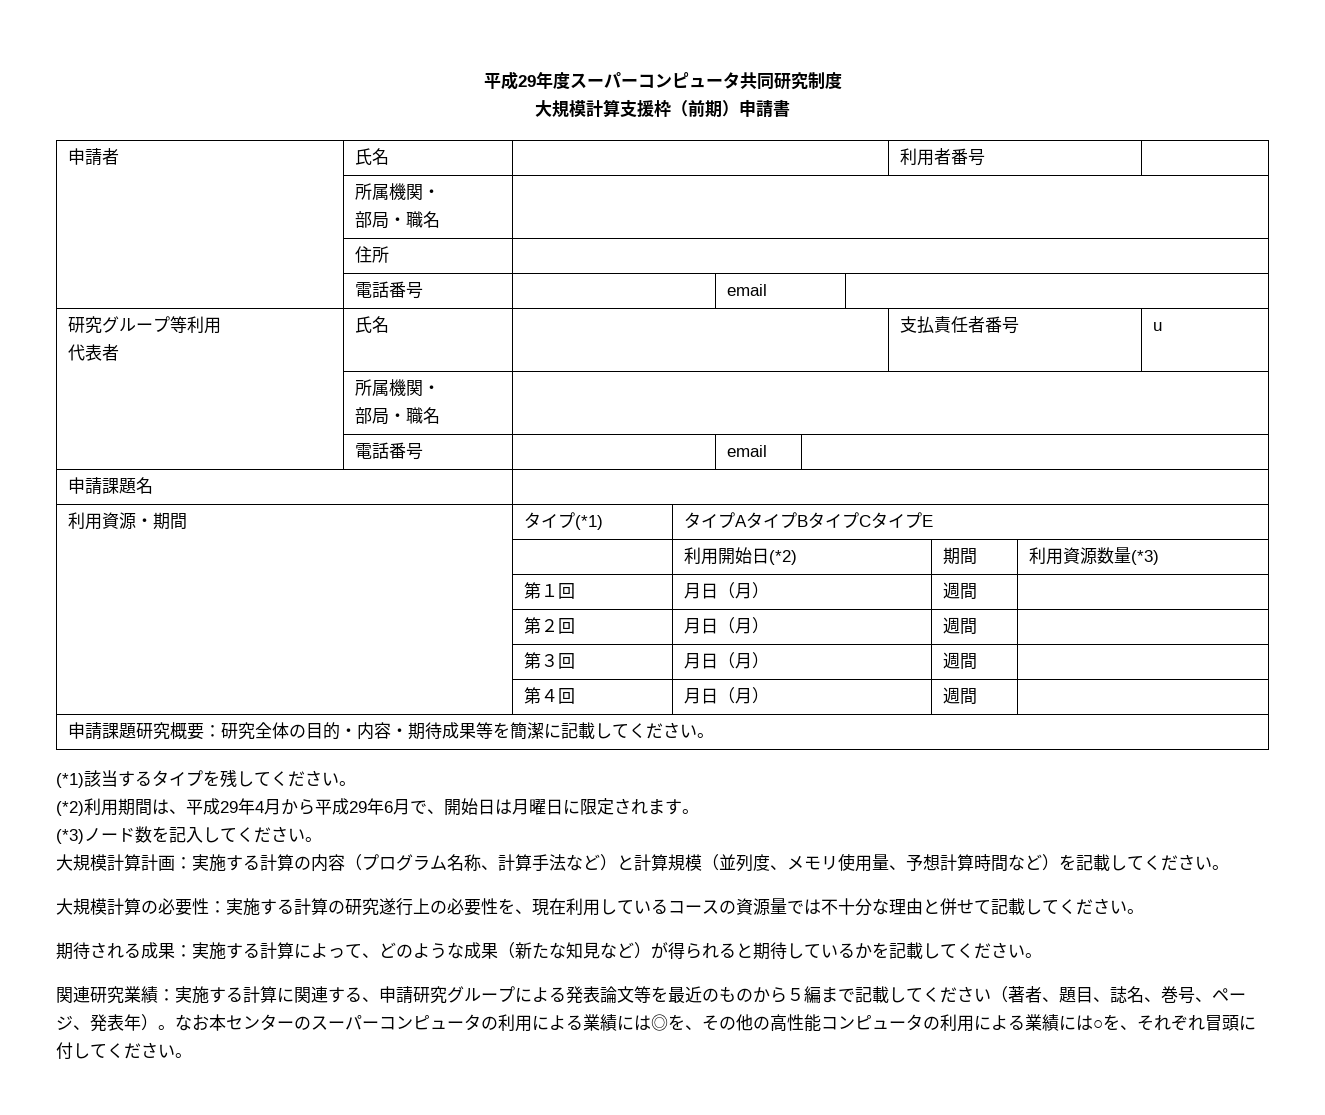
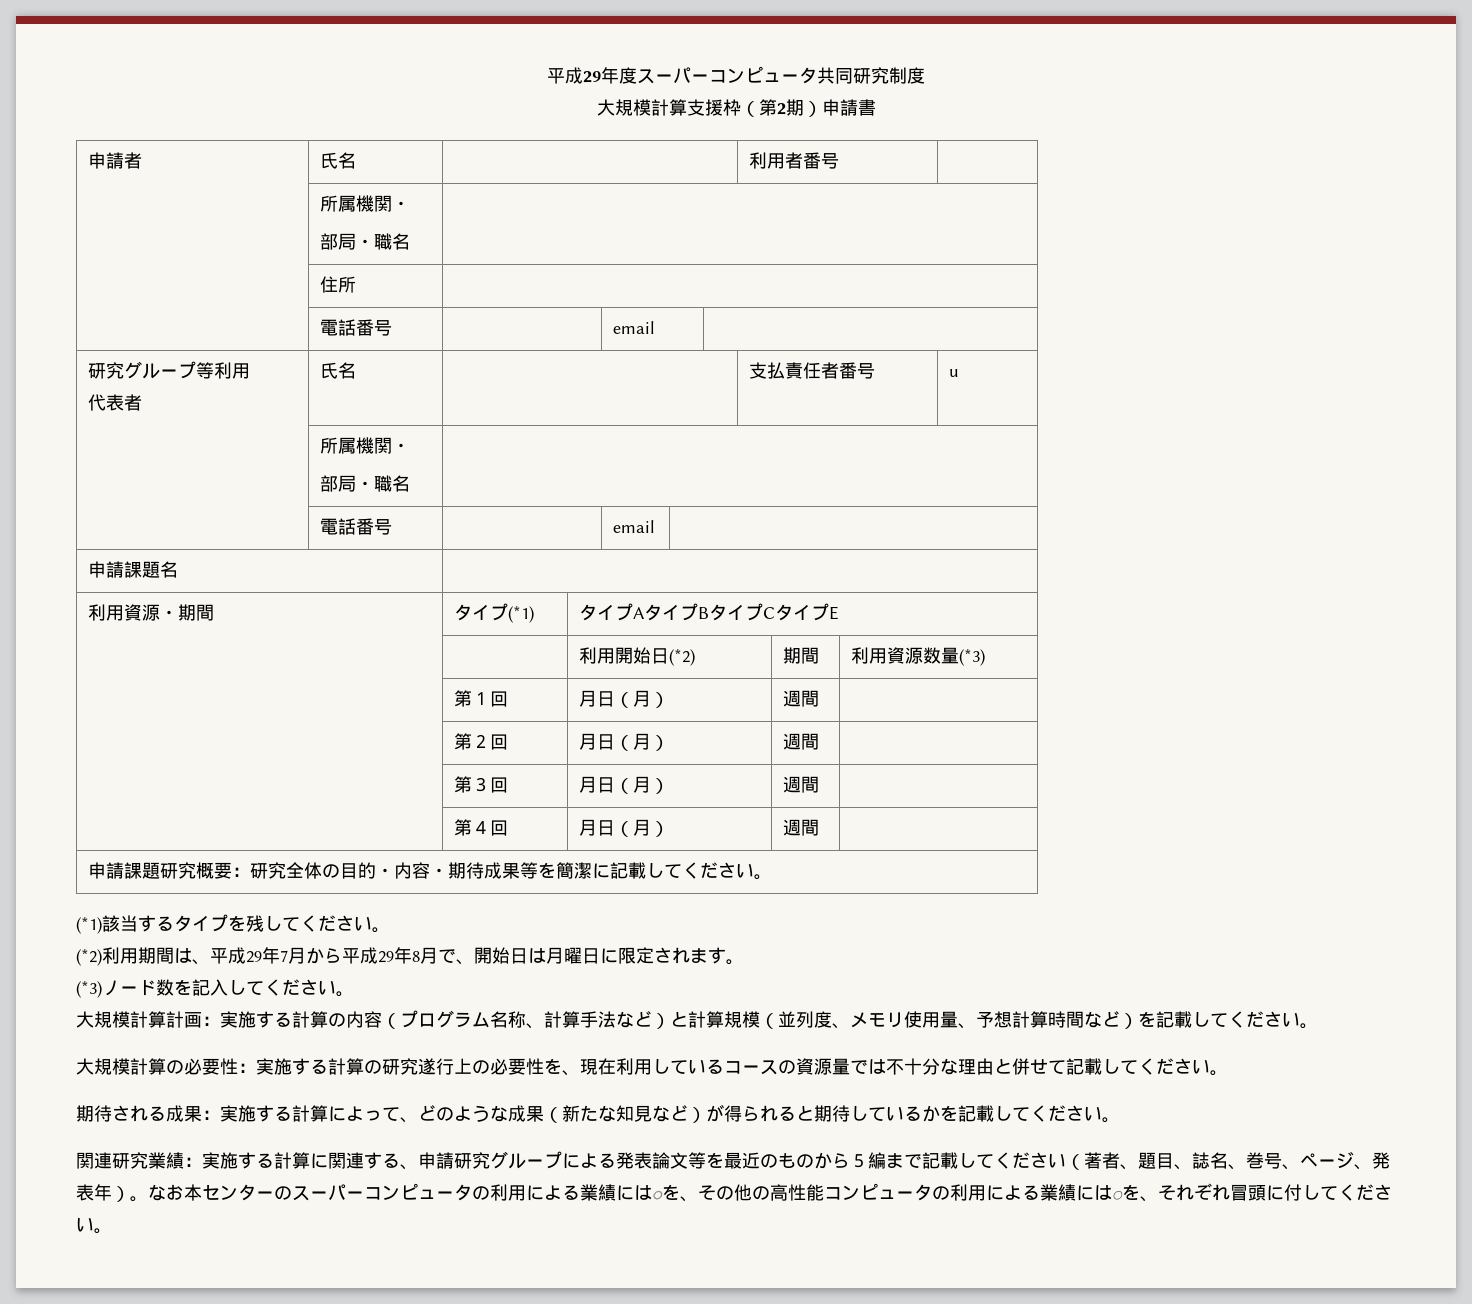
- 大規模計算支援枠（前期）申請書
+ 大規模計算支援枠（第2期）申請書
- (*2)利用期間は、平成29年4月から平成29年6月で、開始日は月曜日に限定されます。
+ (*2)利用期間は、平成29年7月から平成29年8月で、開始日は月曜日に限定されます。

